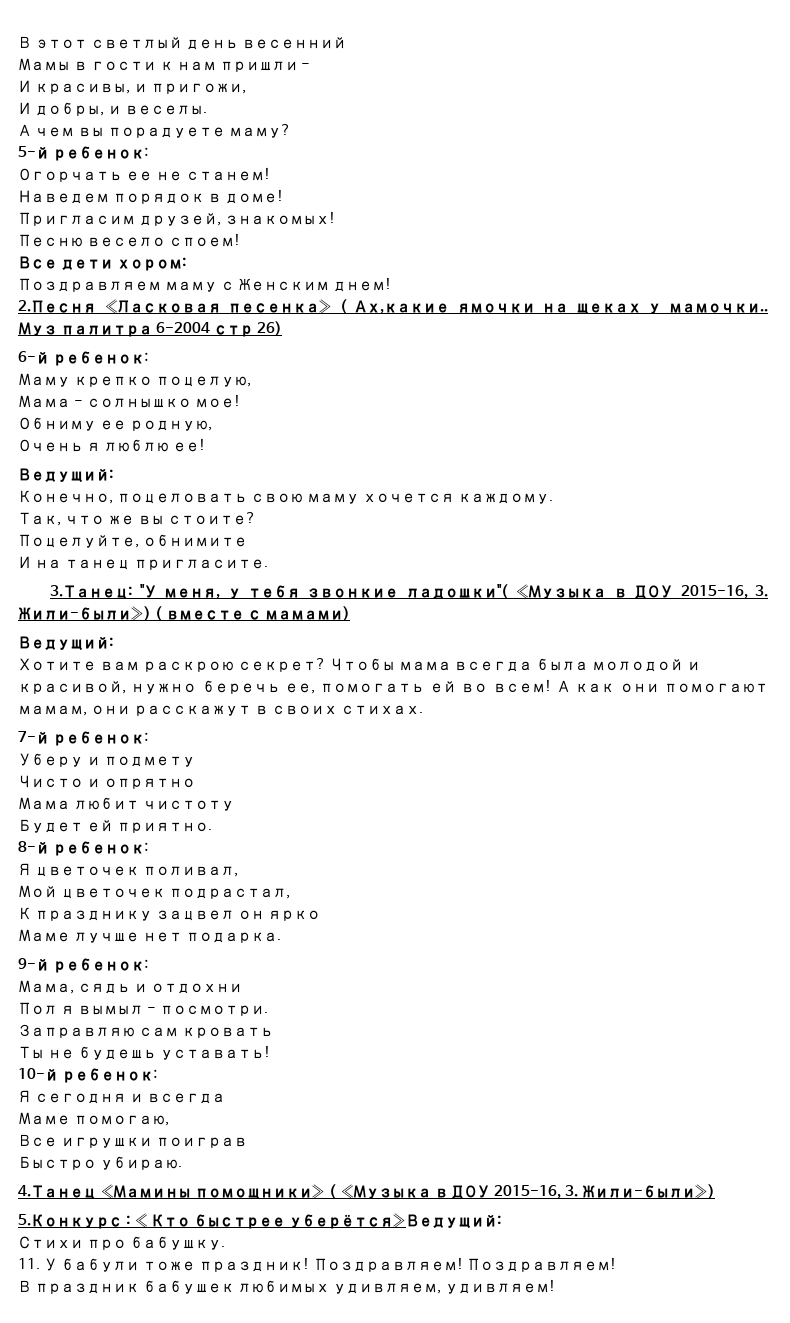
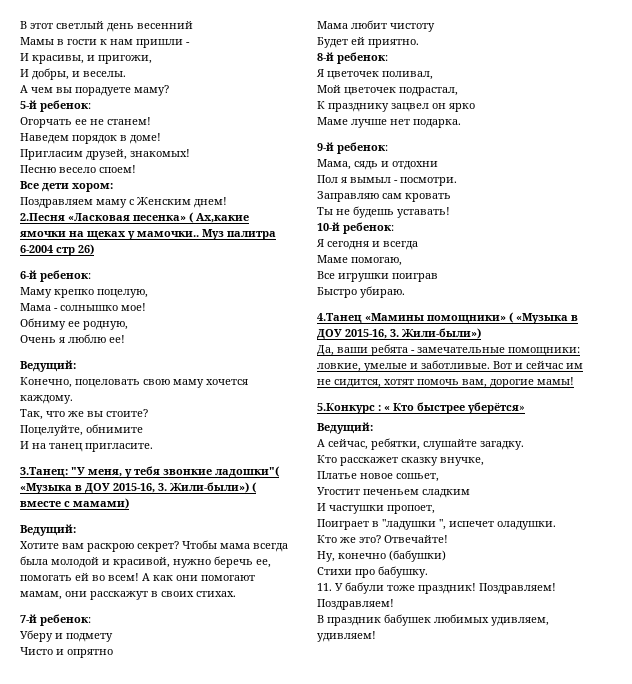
+ Да, ваши ребята - замечательные помощники: ловкие, умелые и заботливые. Вот и сейчас им не сидится, хотят помочь вам, дорогие мамы!
- 5.Конкурс : « Кто быстрее уберётся»Ведущий:
+ 5.Конкурс : « Кто быстрее уберётся»
+ Ведущий:
+ А сейчас, ребятки, слушайте загадку.
+ Кто расскажет сказку внучке,
+ Платье новое сошьет,
+ Угостит печеньем сладким
+ И частушки пропоет,
+ Поиграет в "ладушки ", испечет оладушки.
+ Кто же это? Отвечайте!
+ Ну, конечно (бабушки)

